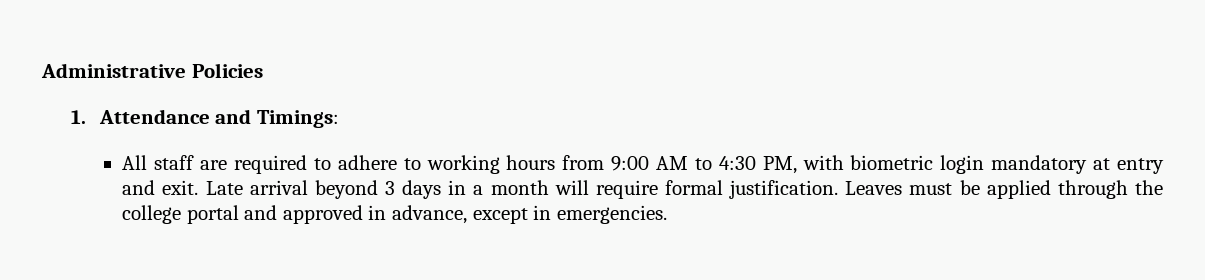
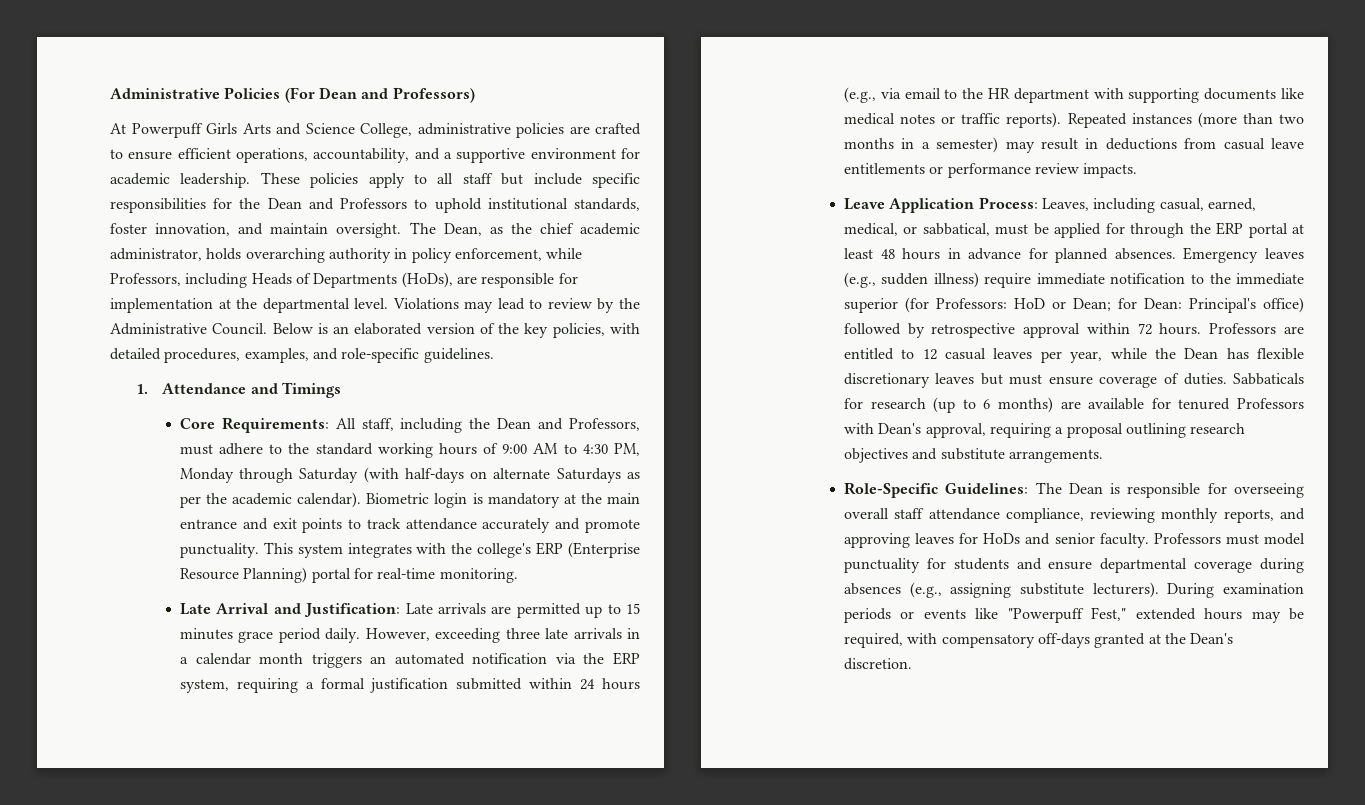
- Administrative Policies
- 1. Attendance and Timings:
- All staff are required to adhere to working hours from 9:00 AM to 4:30 PM, with biometric login mandatory at entry and exit. Late arrival beyond 3 days in a month will require formal justification. Leaves must be applied through the college portal and approved in advance, except in emergencies.
+ Administrative Policies (For Dean and Professors)
+ At Powerpuff Girls Arts and Science College, administrative policies are crafted to ensure efficient operations, accountability, and a supportive environment for academic leadership. These policies apply to all staff but include specific responsibilities for the Dean and Professors to uphold institutional standards, foster innovation, and maintain oversight. The Dean, as the chief academic administrator, holds overarching authority in policy enforcement, while Professors, including Heads of Departments (HoDs), are responsible for implementation at the departmental level. Violations may lead to review by the Administrative Council. Below is an elaborated version of the key policies, with detailed procedures, examples, and role-specific guidelines.
+ 1. Attendance and Timings
+ Core Requirements: All staff, including the Dean and Professors, must adhere to the standard working hours of 9:00 AM to 4:30 PM, Monday through Saturday (with half-days on alternate Saturdays as per the academic calendar). Biometric login is mandatory at the main entrance and exit points to track attendance accurately and promote punctuality. This system integrates with the college's ERP (Enterprise Resource Planning) portal for real-time monitoring.
+ Late Arrival and Justification: Late arrivals are permitted up to 15 minutes grace period daily. However, exceeding three late arrivals in a calendar month triggers an automated notification via the ERP system, requiring a formal justification submitted within 24 hours (e.g., via email to the HR department with supporting documents like medical notes or traffic reports). Repeated instances (more than two months in a semester) may result in deductions from casual leave entitlements or performance review impacts.
+ Leave Application Process: Leaves, including casual, earned, medical, or sabbatical, must be applied for through the ERP portal at least 48 hours in advance for planned absences. Emergency leaves (e.g., sudden illness) require immediate notification to the immediate superior (for Professors: HoD or Dean; for Dean: Principal's office) followed by retrospective approval within 72 hours. Professors are entitled to 12 casual leaves per year, while the Dean has flexible discretionary leaves but must ensure coverage of duties. Sabbaticals for research (up to 6 months) are available for tenured Professors with Dean's approval, requiring a proposal outlining research objectives and substitute arrangements.
+ Role-Specific Guidelines: The Dean is responsible for overseeing overall staff attendance compliance, reviewing monthly reports, and approving leaves for HoDs and senior faculty. Professors must model punctuality for students and ensure departmental coverage during absences (e.g., assigning substitute lecturers). During examination periods or events like "Powerpuff Fest," extended hours may be required, with compensatory off-days granted at the Dean's discretion.

